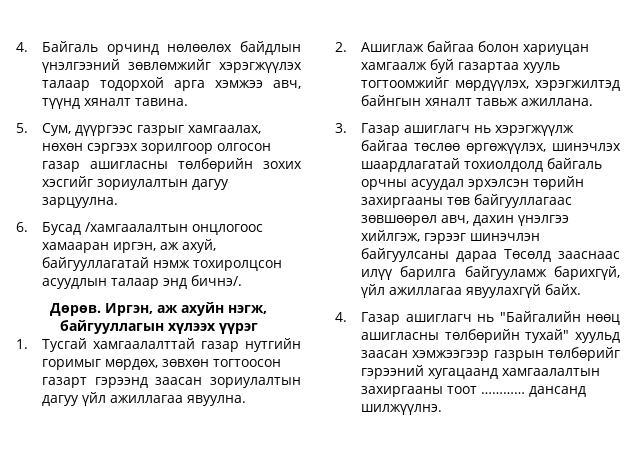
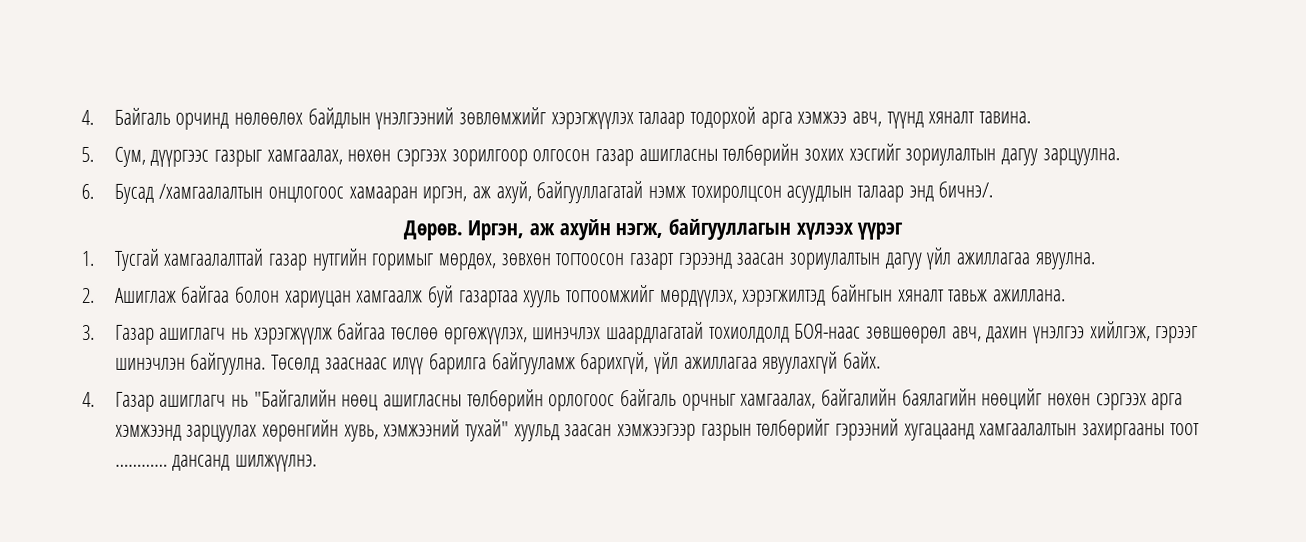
- 3. Газар ашиглагч нь хэрэгжүүлж байгаа төслөө өргөжүүлэх, шинэчлэх шаардлагатай тохиолдолд байгаль орчны асуудал эрхэлсэн төрийн захиргааны төв байгууллагаас зөвшөөрөл авч, дахин үнэлгээ хийлгэж, гэрээг шинэчлэн байгуулсаны дараа Төсөлд зааснаас илүү барилга байгууламж барихгүй, үйл ажиллагаа явуулахгүй байх.
+ 3. Газар ашиглагч нь хэрэгжүүлж байгаа төслөө өргөжүүлэх, шинэчлэх шаардлагатай тохиолдолд БОЯ-наас зөвшөөрөл авч, дахин үнэлгээ хийлгэж, гэрээг шинэчлэн байгуулна. Төсөлд зааснаас илүү барилга байгууламж барихгүй, үйл ажиллагаа явуулахгүй байх.
- 4. Газар ашиглагч нь "Байгалийн нөөц ашигласны төлбөрийн тухай" хуульд заасан хэмжээгээр газрын төлбөрийг гэрээний хугацаанд хамгаалалтын захиргааны тоот ………… дансанд шилжүүлнэ.
+ 4. Газар ашиглагч нь "Байгалийн нөөц ашигласны төлбөрийн орлогоос байгаль орчныг хамгаалах, байгалийн баялагийн нөөцийг нөхөн сэргээх арга хэмжээнд зарцуулах хөрөнгийн хувь, хэмжээний тухай" хуульд заасан хэмжээгээр газрын төлбөрийг гэрээний хугацаанд хамгаалалтын захиргааны тоот ………… дансанд шилжүүлнэ.

